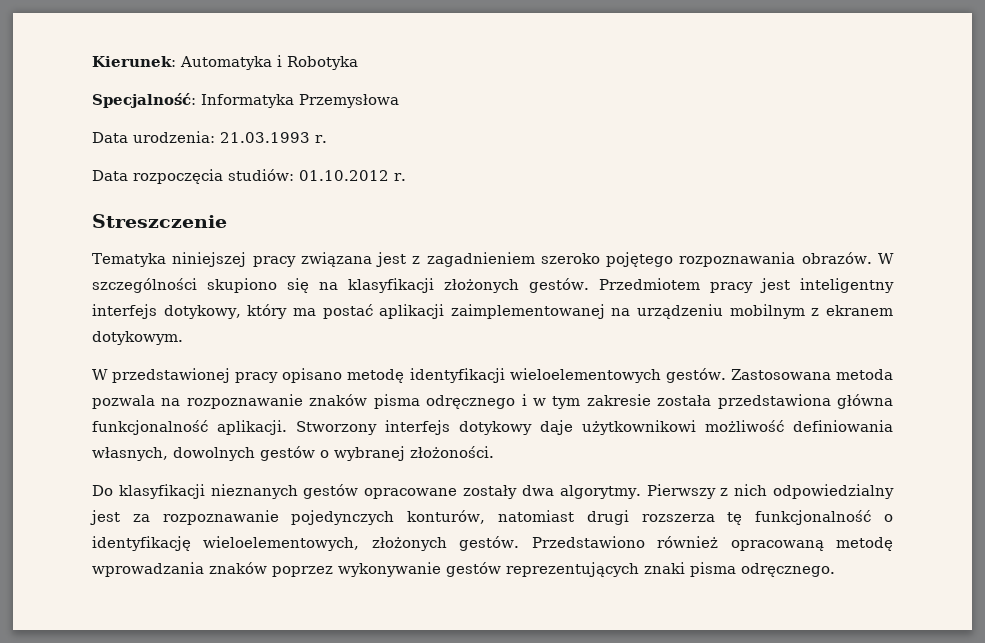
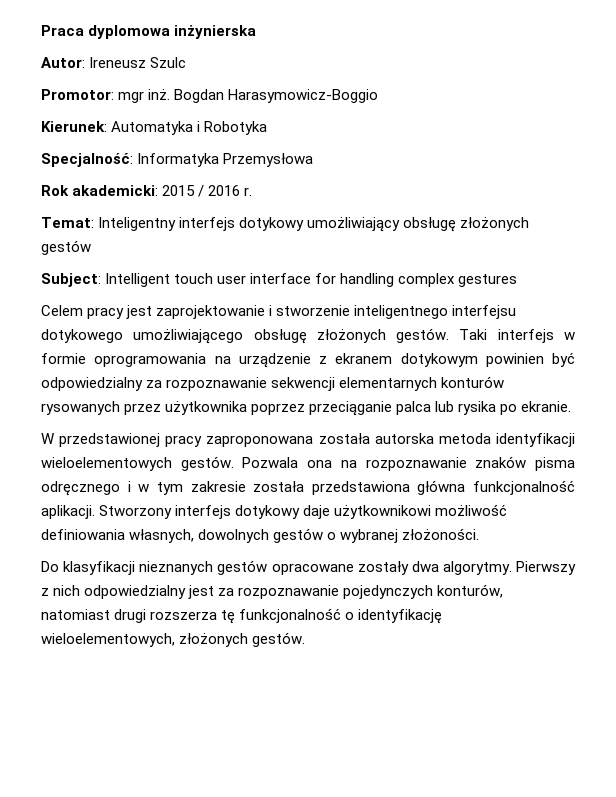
+ Praca dyplomowa inżynierska
+ Autor: Ireneusz Szulc
+ Promotor: mgr inż. Bogdan Harasymowicz-Boggio
- Data urodzenia: 21.03.1993 r.
- Data rozpoczęcia studiów: 01.10.2012 r.
- Streszczenie
- Tematyka niniejszej pracy związana jest z zagadnieniem szeroko pojętego rozpoznawania obrazów. W szczególności skupiono się na klasyfikacji złożonych gestów. Przedmiotem pracy jest inteligentny interfejs dotykowy, który ma postać aplikacji zaimplementowanej na urządzeniu mobilnym z ekranem dotykowym.
- W przedstawionej pracy opisano metodę identyfikacji wieloelementowych gestów. Zastosowana metoda pozwala na rozpoznawanie znaków pisma odręcznego i w tym zakresie została przedstawiona główna funkcjonalność aplikacji.
+ Rok akademicki: 2015 / 2016 r.
+ Temat: Inteligentny interfejs dotykowy umożliwiający obsługę złożonych gestów
+ Subject: Intelligent touch user interface for handling complex gestures
+ Celem pracy jest zaprojektowanie i stworzenie inteligentnego interfejsu dotykowego umożliwiającego obsługę złożonych gestów. Taki interfejs w formie oprogramowania na urządzenie z ekranem dotykowym powinien być odpowiedzialny za rozpoznawanie sekwencji elementarnych konturów rysowanych przez użytkownika poprzez przeciąganie palca lub rysika po ekranie.
+ W przedstawionej pracy zaproponowana została autorska metoda identyfikacji wieloelementowych gestów. Pozwala ona na rozpoznawanie znaków pisma odręcznego i w tym zakresie została przedstawiona główna funkcjonalność aplikacji.
- Przedstawiono również opracowaną metodę wprowadzania znaków poprzez wykonywanie gestów reprezentujących znaki pisma odręcznego.

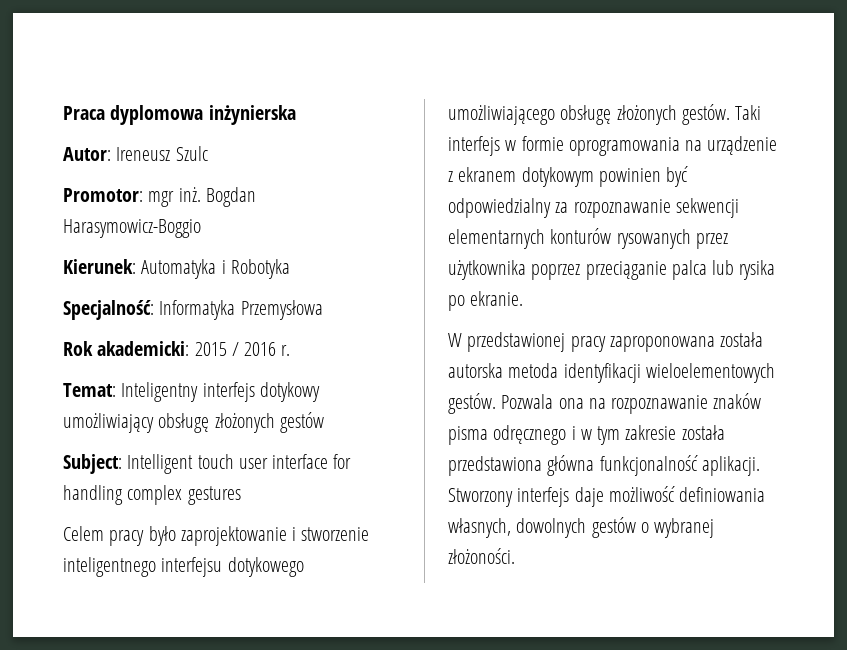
- Celem pracy jest zaprojektowanie i stworzenie inteligentnego interfejsu dotykowego umożliwiającego obsługę złożonych gestów.
+ Celem pracy było zaprojektowanie i stworzenie inteligentnego interfejsu dotykowego umożliwiającego obsługę złożonych gestów.
- Stworzony interfejs dotykowy daje użytkownikowi możliwość definiowania własnych, dowolnych gestów o wybranej złożoności.
+ Stworzony interfejs daje możliwość definiowania własnych, dowolnych gestów o wybranej złożoności.
- Do klasyfikacji nieznanych gestów opracowane zostały dwa algorytmy. Pierwszy z nich odpowiedzialny jest za rozpoznawanie pojedynczych konturów, natomiast drugi rozszerza tę funkcjonalność o identyfikację wieloelementowych, złożonych gestów.

